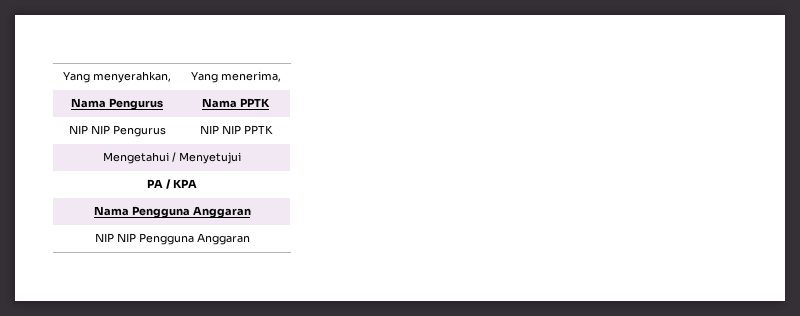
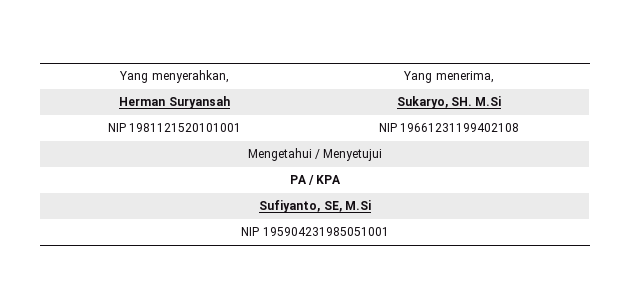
- Nama Pengurus | Nama PPTK
- NIP NIP Pengurus | NIP NIP PPTK
+ Herman Suryansah | Sukaryo, SH. M.Si
+ NIP 1981121520101001 | NIP 19661231199402108
- Nama Pengguna Anggaran
- NIP NIP Pengguna Anggaran
+ Sufiyanto, SE, M.Si
+ NIP 195904231985051001

